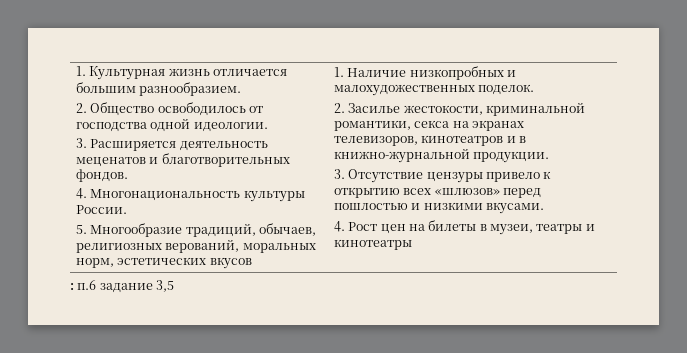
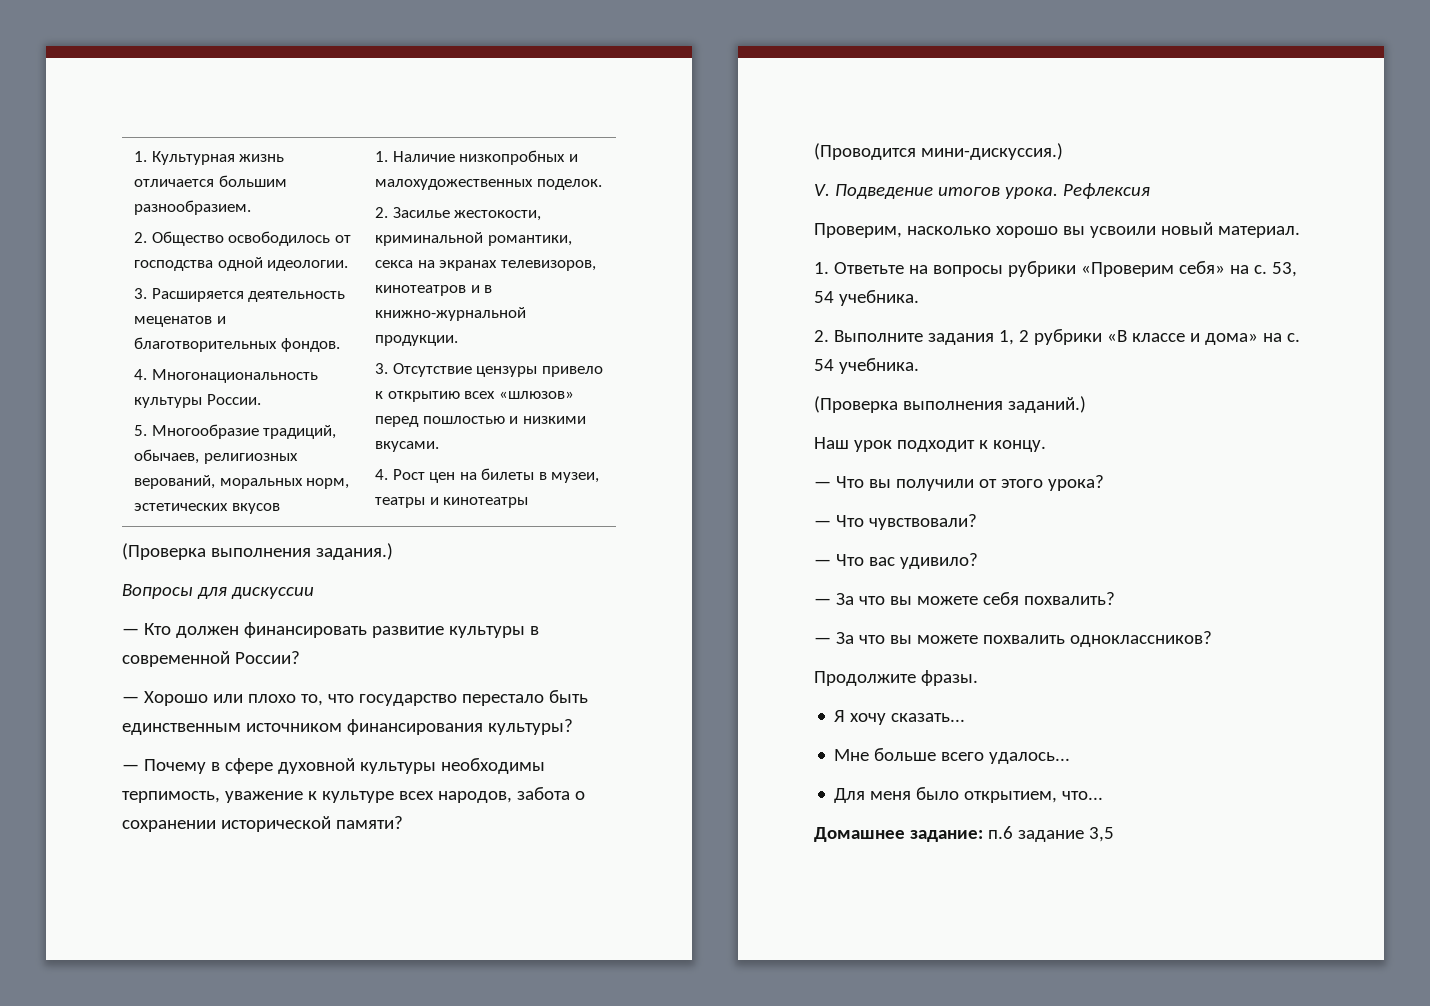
- : п.6 задание 3,5
+ (Проверка выполнения задания.)
+ Вопросы для дискуссии
+ — Кто должен финансировать развитие культуры в современной России?
+ — Хорошо или плохо то, что государство перестало быть единственным источником финансирования культуры?
+ — Почему в сфере духовной культуры необходимы терпимость, уважение к культуре всех народов, забота о сохранении исторической памяти?
+ (Проводится мини-дискуссия.)
+ V. Подведение итогов урока. Рефлексия
+ Проверим, насколько хорошо вы усвоили новый материал.
+ 1. Ответьте на вопросы рубрики «Проверим себя» на с. 53, 54 учебника.
+ 2. Выполните задания 1, 2 рубрики «В классе и дома» на с. 54 учебника.
+ (Проверка выполнения заданий.)
+ Наш урок подходит к концу.
+ — Что вы получили от этого урока?
+ — Что чувствовали?
+ — Что вас удивило?
+ — За что вы можете себя похвалить?
+ — За что вы можете похвалить одноклассников?
+ Продолжите фразы.
+ Я хочу сказать...
+ Мне больше всего удалось...
+ Для меня было открытием, что...
+ Домашнее задание: п.6 задание 3,5

